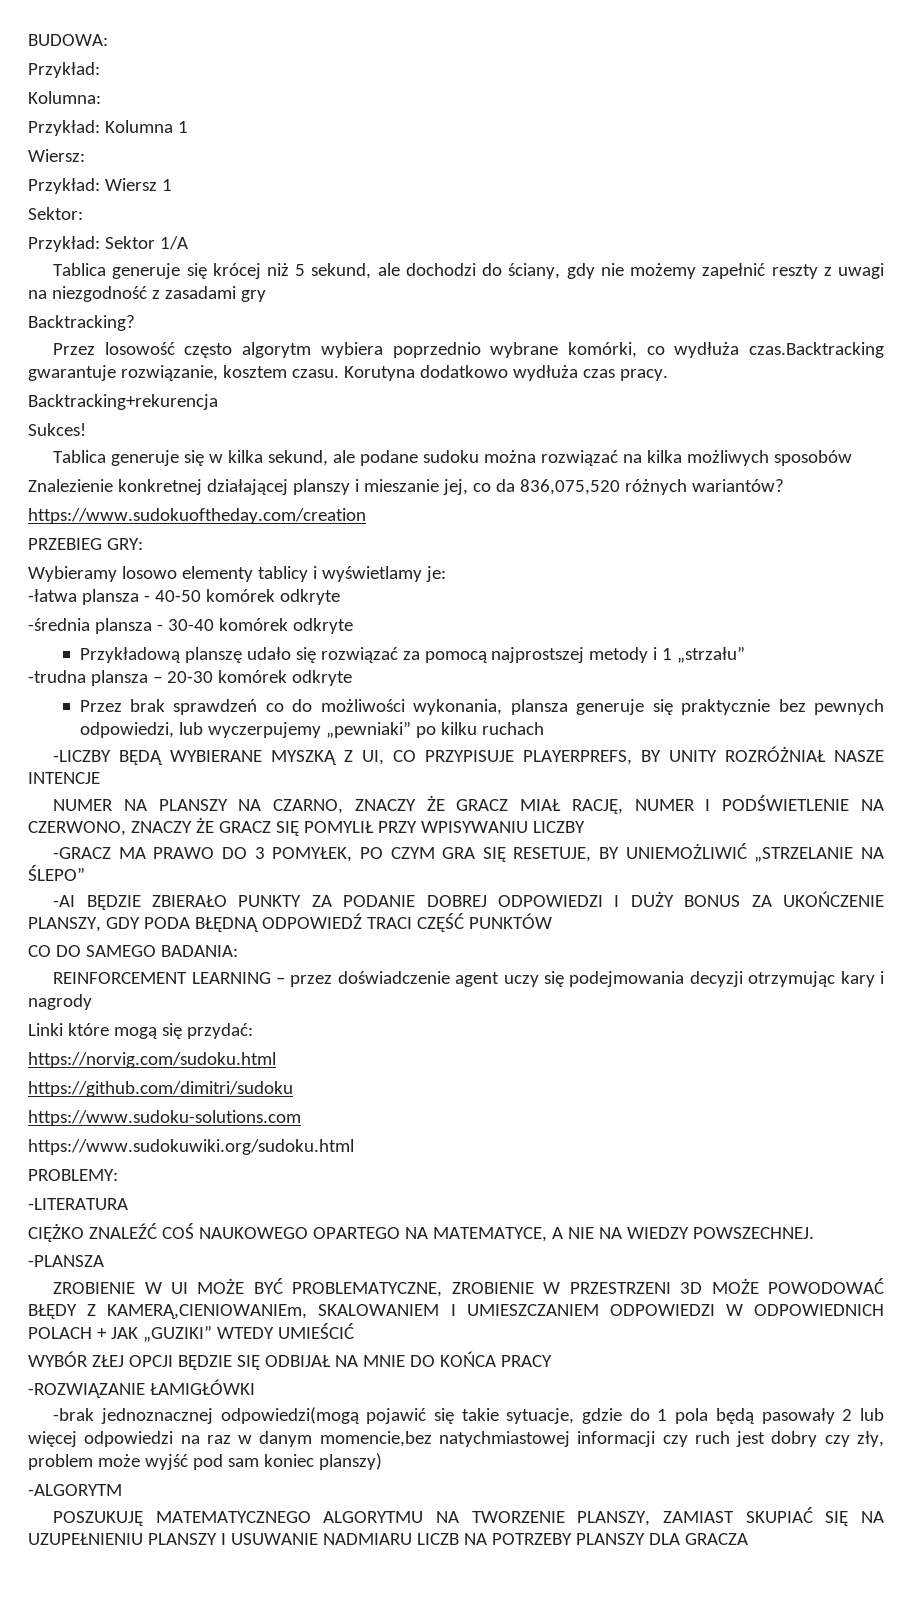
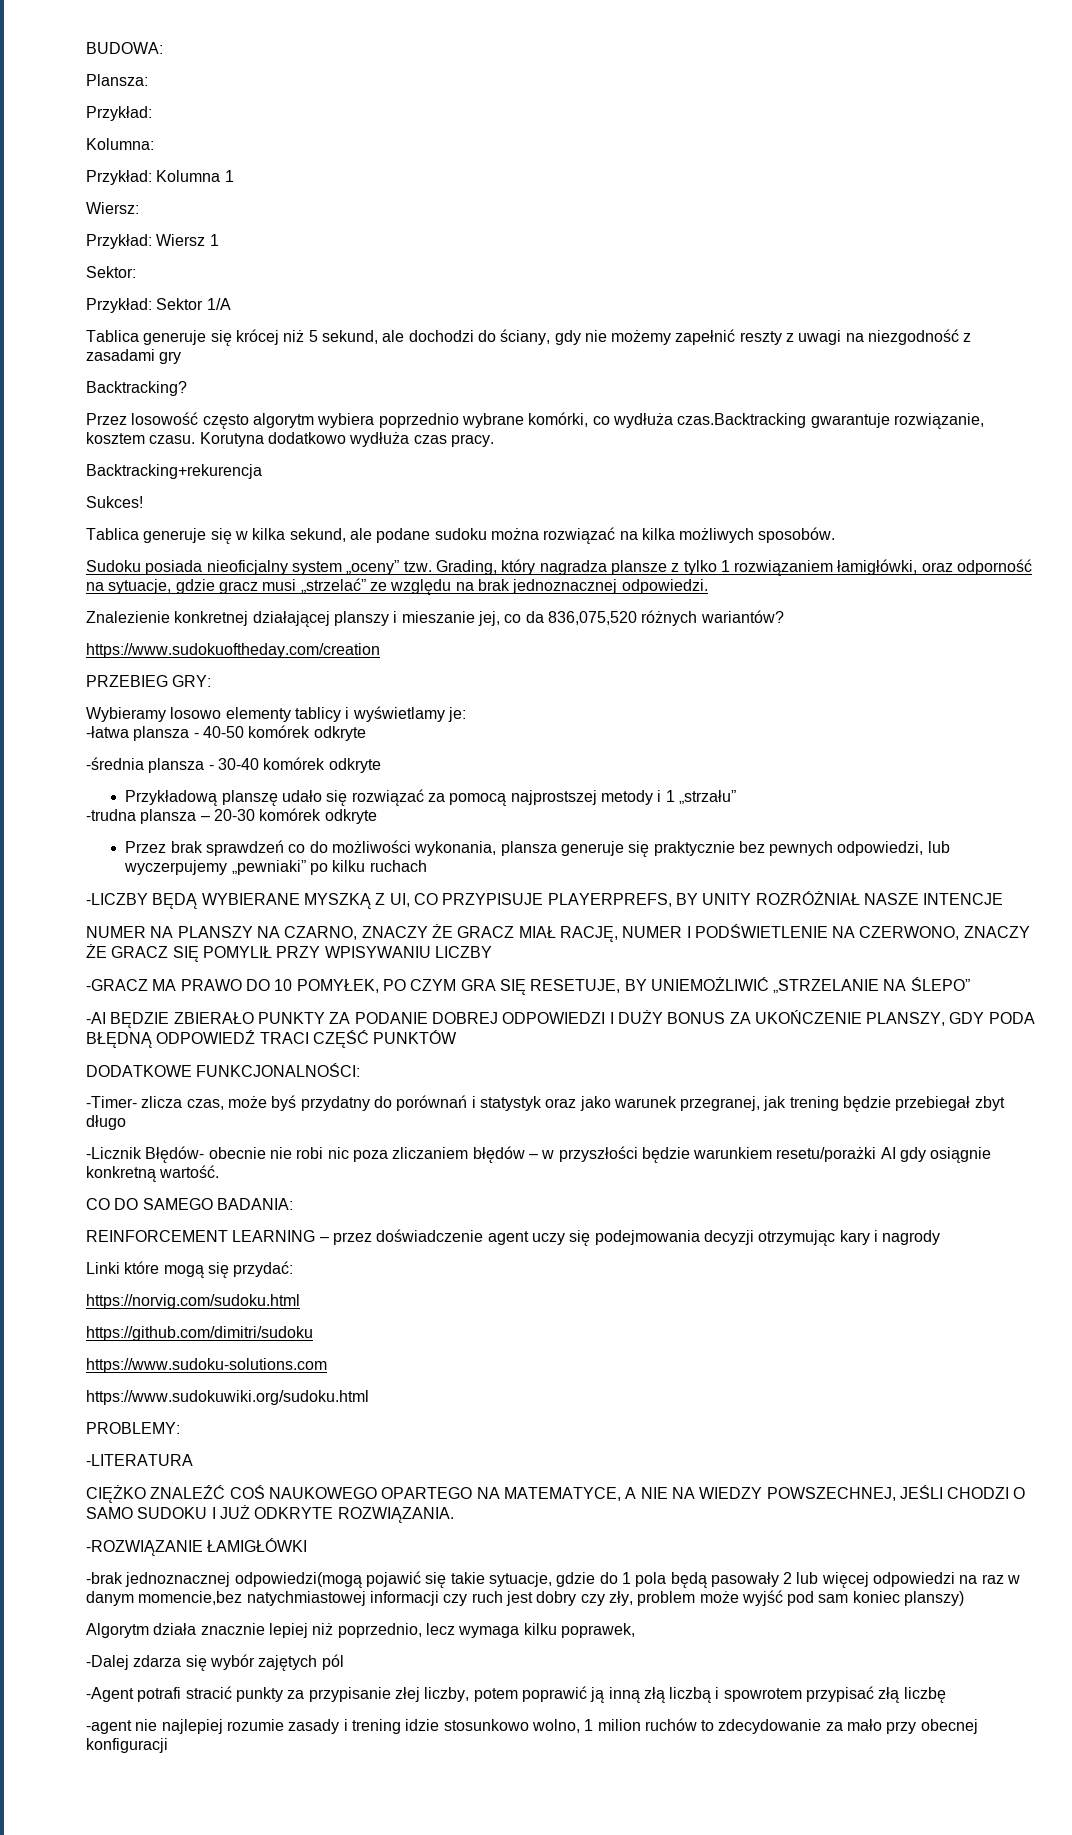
+ Plansza:
- Tablica generuje się w kilka sekund, ale podane sudoku można rozwiązać na kilka możliwych sposobów
+ Tablica generuje się w kilka sekund, ale podane sudoku można rozwiązać na kilka możliwych sposobów.
+ Sudoku posiada nieoficjalny system „oceny” tzw. Grading, który nagradza plansze z tylko 1 rozwiązaniem łamigłówki, oraz odporność na sytuacje, gdzie gracz musi „strzelać” ze względu na brak jednoznacznej odpowiedzi.
- -GRACZ MA PRAWO DO 3 POMYŁEK, PO CZYM GRA SIĘ RESETUJE, BY UNIEMOŻLIWIĆ „STRZELANIE NA ŚLEPO”
+ -GRACZ MA PRAWO DO 10 POMYŁEK, PO CZYM GRA SIĘ RESETUJE, BY UNIEMOŻLIWIĆ „STRZELANIE NA ŚLEPO”
+ DODATKOWE FUNKCJONALNOŚCI:
+ -Timer- zlicza czas, może byś przydatny do porównań i statystyk oraz jako warunek przegranej, jak trening będzie przebiegał zbyt długo
+ -Licznik Błędów- obecnie nie robi nic poza zliczaniem błędów – w przyszłości będzie warunkiem resetu/porażki AI gdy osiągnie konkretną wartość.
- CIĘŻKO ZNALEŹĆ COŚ NAUKOWEGO OPARTEGO NA MATEMATYCE, A NIE NA WIEDZY POWSZECHNEJ.
- -PLANSZA
- ZROBIENIE W UI MOŻE BYĆ PROBLEMATYCZNE, ZROBIENIE W PRZESTRZENI 3D MOŻE POWODOWAĆ BŁĘDY Z KAMERĄ,CIENIOWANIEm, SKALOWANIEM I UMIESZCZANIEM ODPOWIEDZI W ODPOWIEDNICH POLACH + JAK „GUZIKI” WTEDY UMIEŚCIĆ
- WYBÓR ZŁEJ OPCJI BĘDZIE SIĘ ODBIJAŁ NA MNIE DO KOŃCA PRACY
+ CIĘŻKO ZNALEŹĆ COŚ NAUKOWEGO OPARTEGO NA MATEMATYCE, A NIE NA WIEDZY POWSZECHNEJ, JEŚLI CHODZI O SAMO SUDOKU I JUŻ ODKRYTE ROZWIĄZANIA.
- -ALGORYTM
- POSZUKUJĘ MATEMATYCZNEGO ALGORYTMU NA TWORZENIE PLANSZY, ZAMIAST SKUPIAĆ SIĘ NA UZUPEŁNIENIU PLANSZY I USUWANIE NADMIARU LICZB NA POTRZEBY PLANSZY DLA GRACZA
+ Algorytm działa znacznie lepiej niż poprzednio, lecz wymaga kilku poprawek,
+ -Dalej zdarza się wybór zajętych pól
+ -Agent potrafi stracić punkty za przypisanie złej liczby, potem poprawić ją inną złą liczbą i spowrotem przypisać złą liczbę
+ -agent nie najlepiej rozumie zasady i trening idzie stosunkowo wolno, 1 milion ruchów to zdecydowanie za mało przy obecnej konfiguracji

